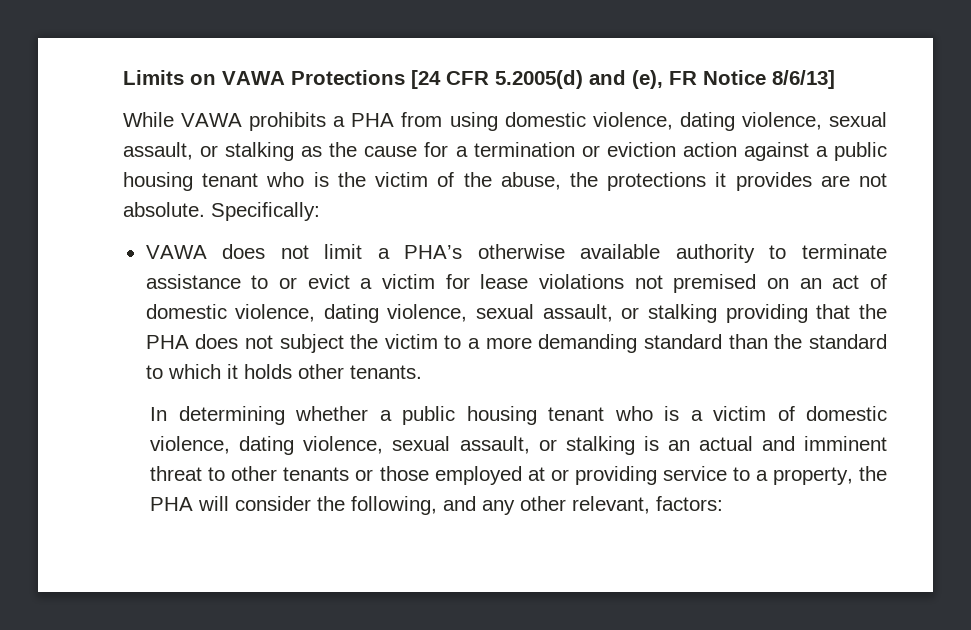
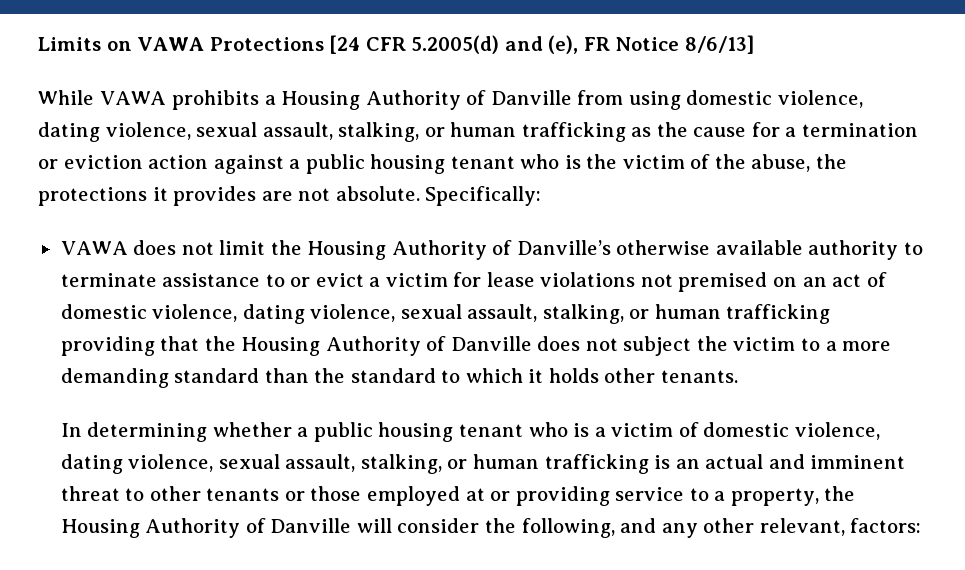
- While VAWA prohibits a PHA from using domestic violence, dating violence, sexual assault, or stalking as the cause for a termination or eviction action against a public housing tenant who is the victim of the abuse, the protections it provides are not absolute.
+ While VAWA prohibits a Housing Authority of Danville from using domestic violence, dating violence, sexual assault, stalking, or human trafficking as the cause for a termination or eviction action against a public housing tenant who is the victim of the abuse, the protections it provides are not absolute.
- VAWA does not limit a PHA’s otherwise available authority to terminate assistance to or evict a victim for lease violations not premised on an act of domestic violence, dating violence, sexual assault, or stalking providing that the PHA does not subject the victim to a more demanding standard than the standard to which it holds other tenants.
+ VAWA does not limit the Housing Authority of Danville’s otherwise available authority to terminate assistance to or evict a victim for lease violations not premised on an act of domestic violence, dating violence, sexual assault, stalking, or human trafficking providing that the Housing Authority of Danville does not subject the victim to a more demanding standard than the standard to which it holds other tenants.
- In determining whether a public housing tenant who is a victim of domestic violence, dating violence, sexual assault, or stalking is an actual and imminent threat to other tenants or those employed at or providing service to a property, the PHA will consider the following, and any other relevant, factors:
+ In determining whether a public housing tenant who is a victim of domestic violence, dating violence, sexual assault, stalking, or human trafficking is an actual and imminent threat to other tenants or those employed at or providing service to a property, the Housing Authority of Danville will consider the following, and any other relevant, factors:

